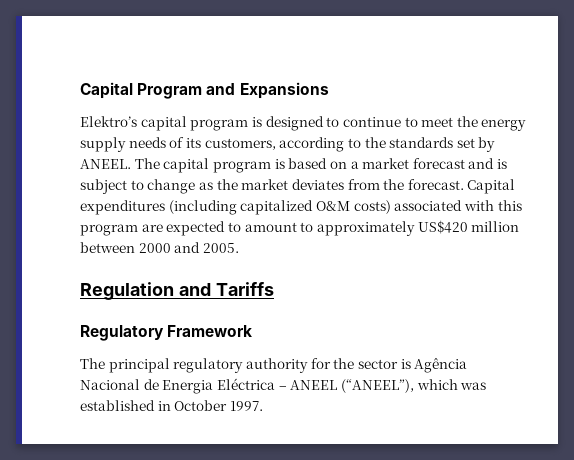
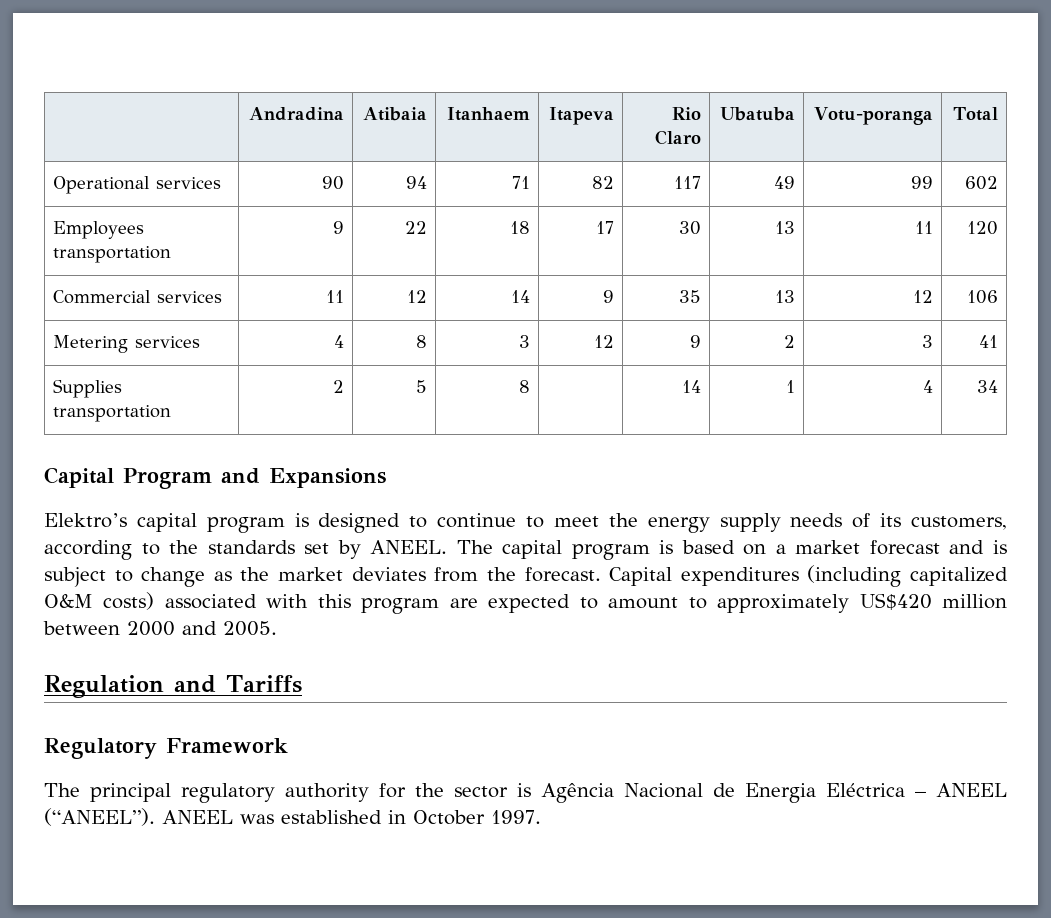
+ | Andradina | Atibaia | Itanhaem | Itapeva | Rio Claro | Ubatuba | Votu-poranga | Total
+ Operational services | 90 | 94 | 71 | 82 | 117 | 49 | 99 | 602
+ Employees transportation | 9 | 22 | 18 | 17 | 30 | 13 | 11 | 120
+ Commercial services | 11 | 12 | 14 | 9 | 35 | 13 | 12 | 106
+ Metering services | 4 | 8 | 3 | 12 | 9 | 2 | 3 | 41
+ Supplies transportation | 2 | 5 | 8 | | 14 | 1 | 4 | 34
- The principal regulatory authority for the sector is Agência Nacional de Energia Eléctrica – ANEEL (“ANEEL”), which was established in October 1997.
+ The principal regulatory authority for the sector is Agência Nacional de Energia Eléctrica – ANEEL (“ANEEL”). ANEEL was established in October 1997.

